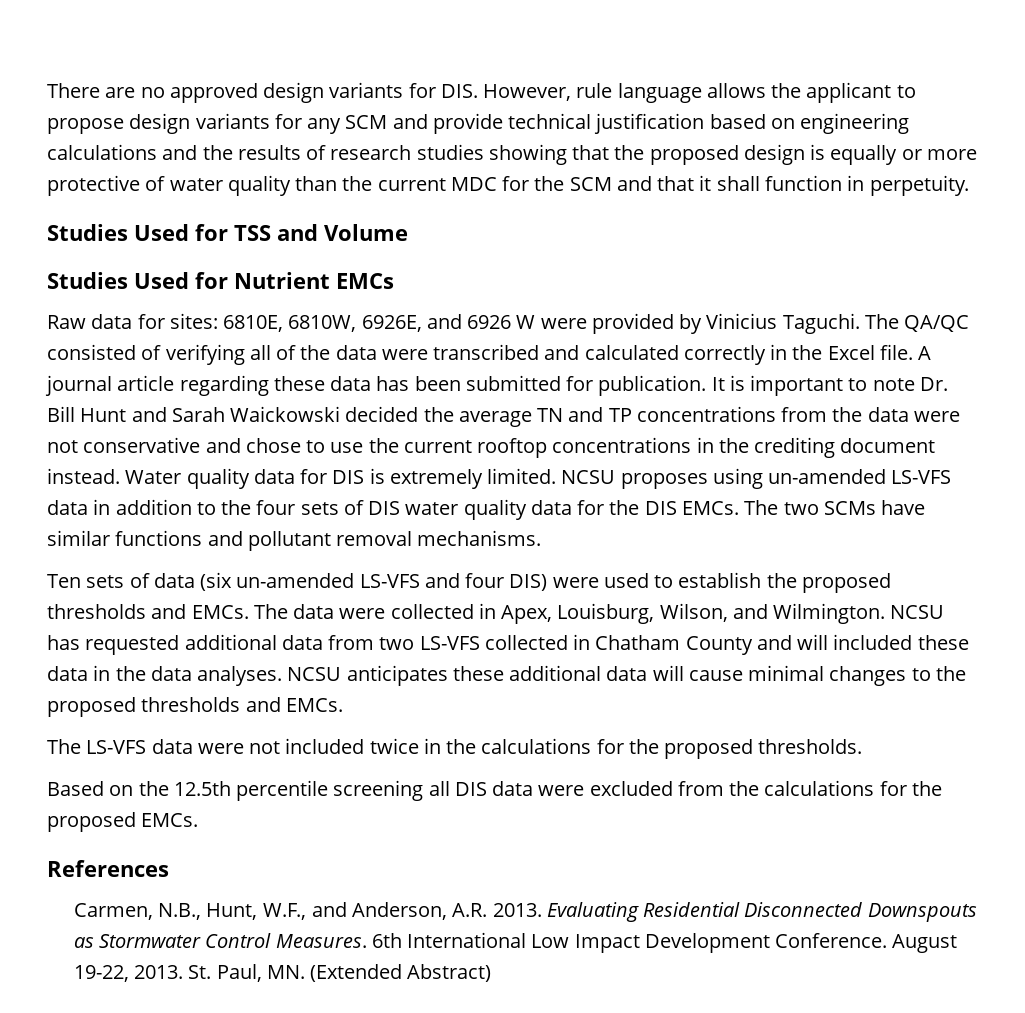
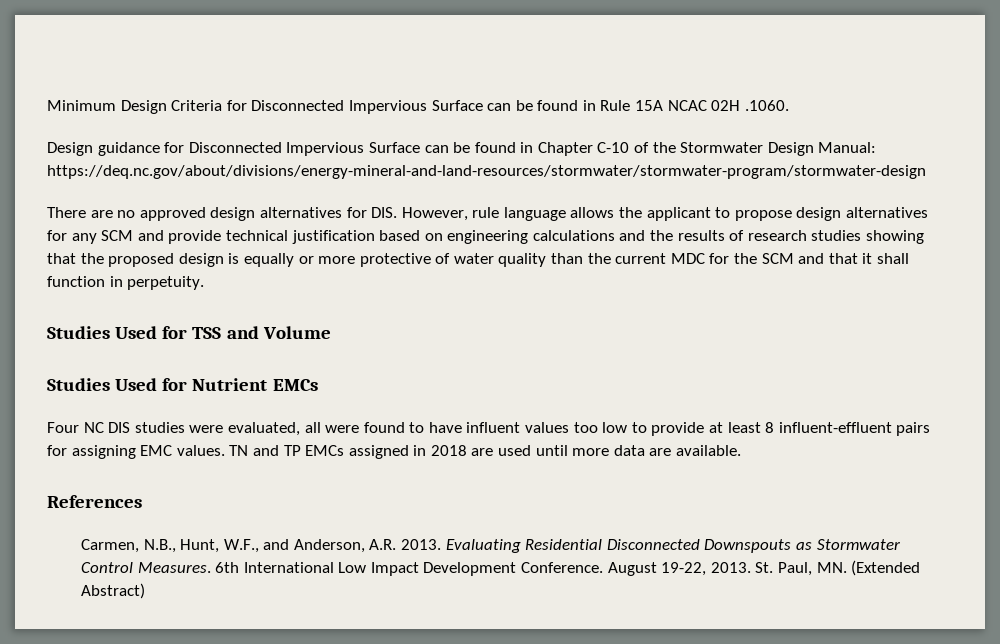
+ Minimum Design Criteria for Disconnected Impervious Surface can be found in Rule 15A NCAC 02H .1060.
+ Design guidance for Disconnected Impervious Surface can be found in Chapter C-10 of the Stormwater Design Manual: https://deq.nc.gov/about/divisions/energy-mineral-and-land-resources/stormwater/stormwater-program/stormwater-design
- There are no approved design variants for DIS. However, rule language allows the applicant to propose design variants for any SCM and provide technical justification based on engineering calculations and the results of research studies showing that the proposed design is equally or more protective of water quality than the current MDC for the SCM and that it shall function in perpetuity.
+ There are no approved design alternatives for DIS. However, rule language allows the applicant to propose design alternatives for any SCM and provide technical justification based on engineering calculations and the results of research studies showing that the proposed design is equally or more protective of water quality than the current MDC for the SCM and that it shall function in perpetuity.
- Raw data for sites: 6810E, 6810W, 6926E, and 6926 W were provided by Vinicius Taguchi. The QA/QC consisted of verifying all of the data were transcribed and calculated correctly in the Excel file. A journal article regarding these data has been submitted for publication. It is important to note Dr. Bill Hunt and Sarah Waickowski decided the average TN and TP concentrations from the data were not conservative and chose to use the current rooftop concentrations in the crediting document instead. Water quality data for DIS is extremely limited. NCSU proposes using un-amended LS-VFS data in addition to the four sets of DIS water quality data for the DIS EMCs. The two SCMs have similar functions and pollutant removal mechanisms.
- Ten sets of data (six un-amended LS-VFS and four DIS) were used to establish the proposed thresholds and EMCs. The data were collected in Apex, Louisburg, Wilson, and Wilmington. NCSU has requested additional data from two LS-VFS collected in Chatham County and will included these data in the data analyses. NCSU anticipates these additional data will cause minimal changes to the proposed thresholds and EMCs.
- The LS-VFS data were not included twice in the calculations for the proposed thresholds.
- Based on the 12.5th percentile screening all DIS data were excluded from the calculations for the proposed EMCs.
+ Four NC DIS studies were evaluated, all were found to have influent values too low to provide at least 8 influent-effluent pairs for assigning EMC values. TN and TP EMCs assigned in 2018 are used until more data are available.

